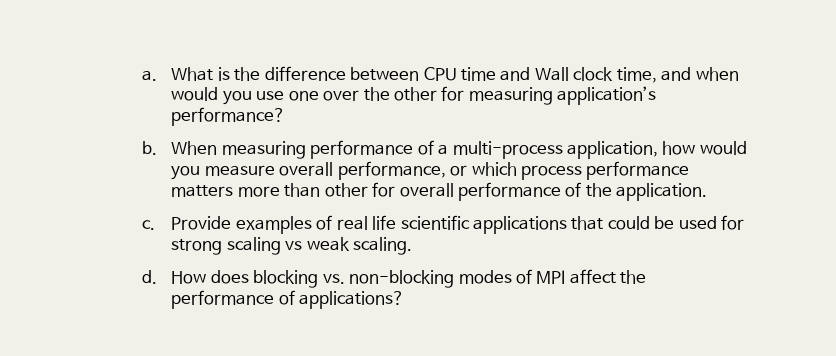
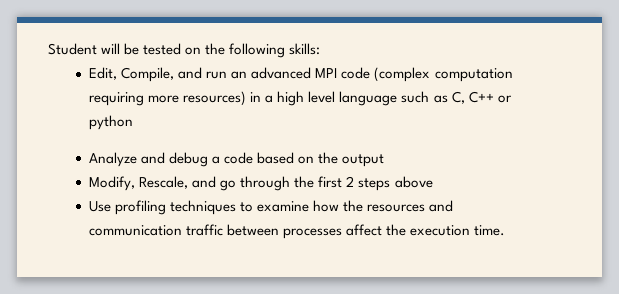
- a. What is the difference between CPU time and Wall clock time, and when would you use one over the other for measuring application’s performance?
- b. When measuring performance of a multi-process application, how would you measure overall performance, or which process performance matters more than other for overall performance of the application.
- c. Provide examples of real life scientific applications that could be used for strong scaling vs weak scaling.
- d. How does blocking vs. non-blocking modes of MPI affect the performance of applications?
+ Student will be tested on the following skills:
+ Edit, Compile, and run an advanced MPI code (complex computation requiring more resources) in a high level language such as C, C++ or python
+ Analyze and debug a code based on the output
+ Modify, Rescale, and go through the first 2 steps above
+ Use profiling techniques to examine how the resources and communication traffic between processes affect the execution time.

